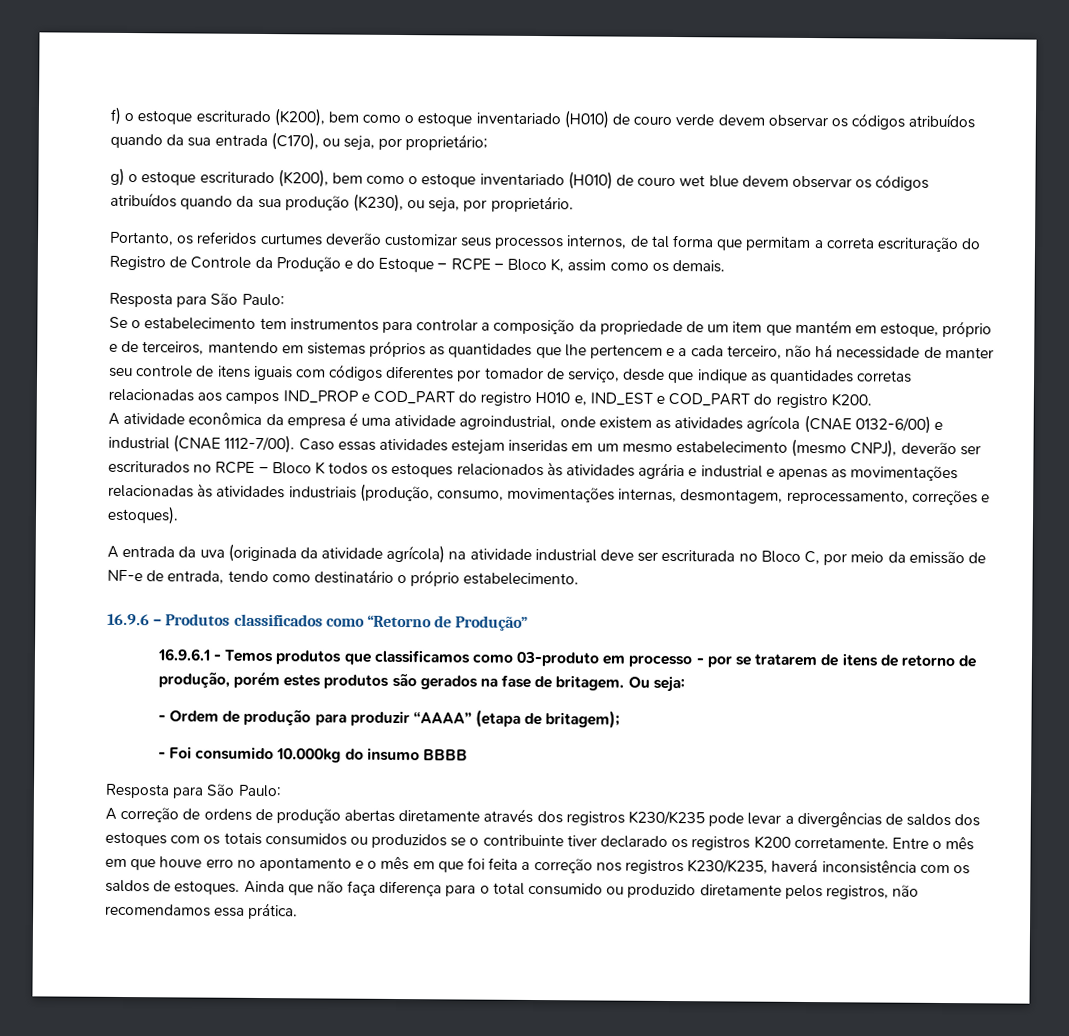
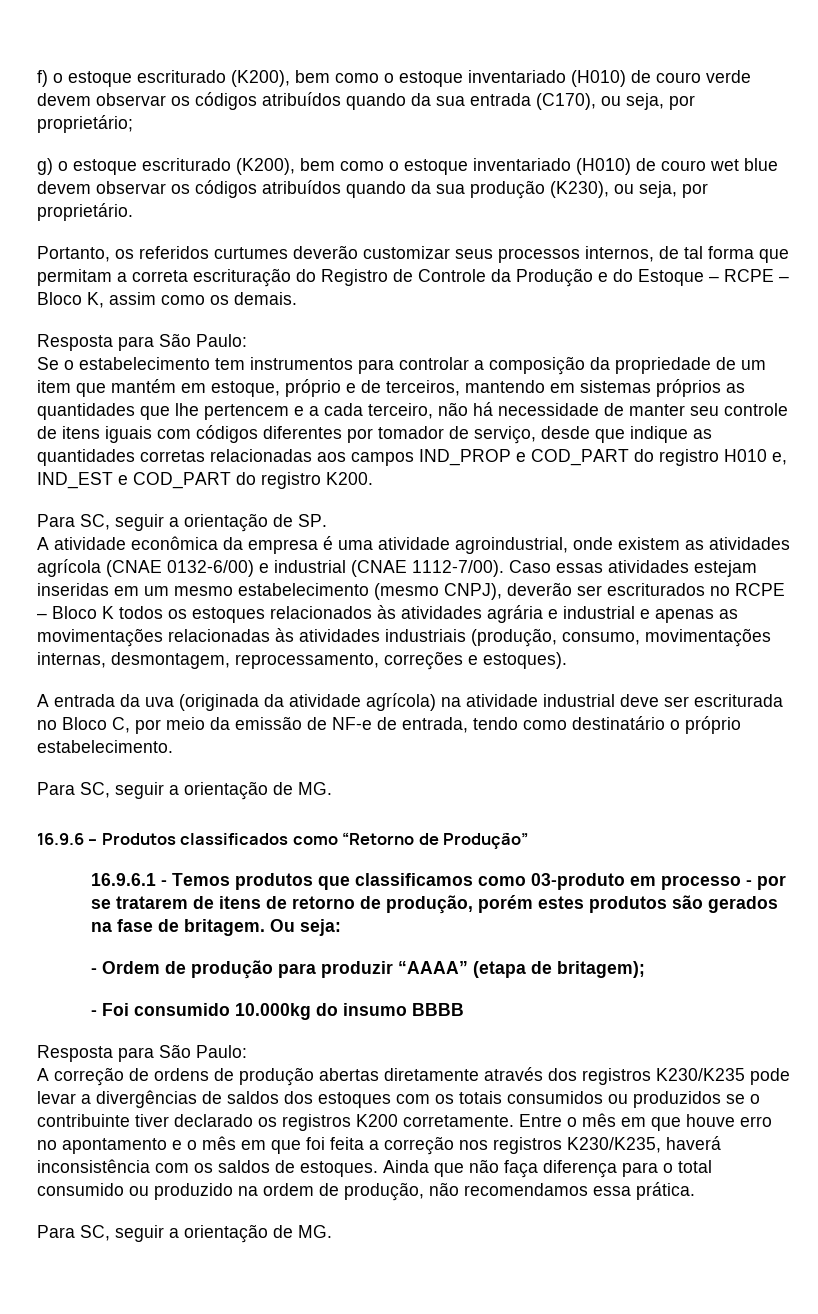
+ Para SC, seguir a orientação de SP.
  A entrada da uva (originada da atividade agrícola) na atividade industrial deve ser escriturada no Bloco C, por meio da emissão de NF-e de entrada, tendo como destinatário o próprio estabelecimento.
+ Para SC, seguir a orientação de MG.
- Ainda que não faça diferença para o total consumido ou produzido diretamente pelos registros, não recomendamos essa prática.
+ Ainda que não faça diferença para o total consumido ou produzido na ordem de produção, não recomendamos essa prática.
+ Para SC, seguir a orientação de MG.

